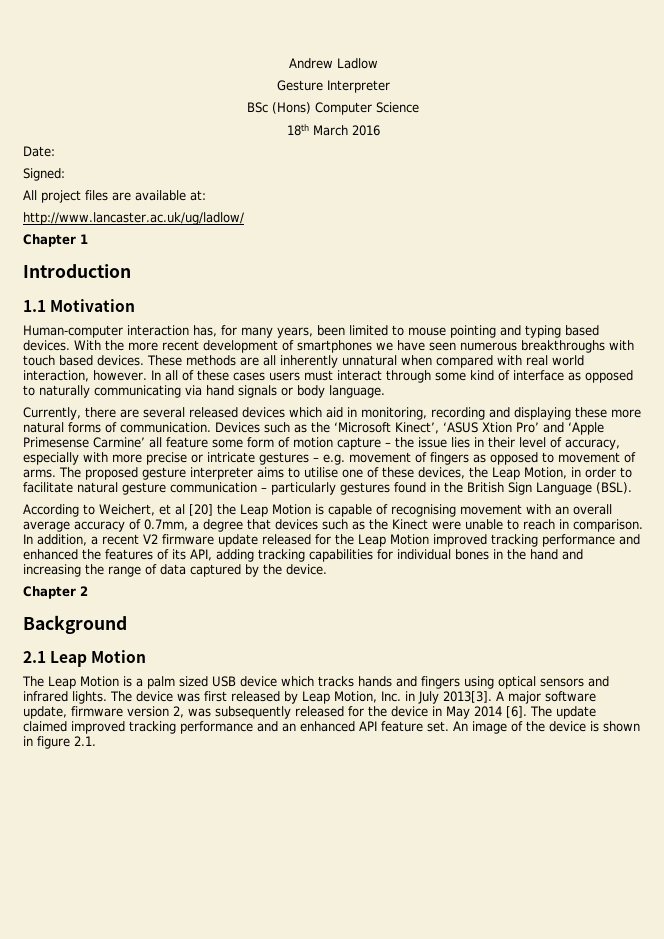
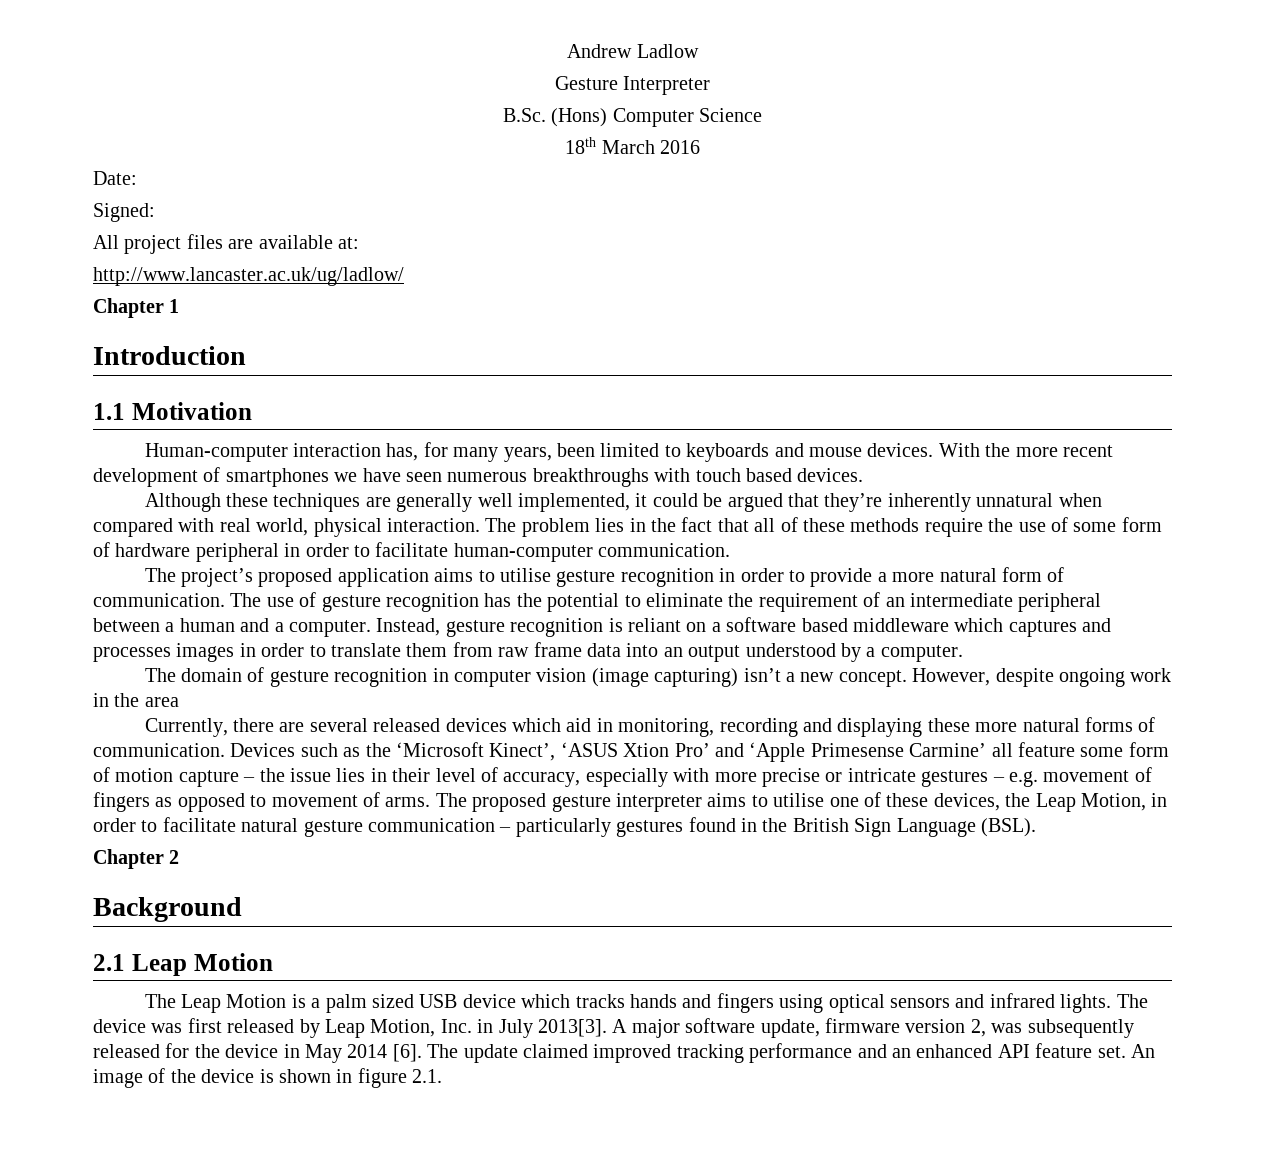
- BSc (Hons) Computer Science
+ B.Sc. (Hons) Computer Science
- Human-computer interaction has, for many years, been limited to mouse pointing and typing based devices.
+ Human-computer interaction has, for many years, been limited to keyboards and mouse devices.
- With the more recent development of smartphones we have seen numerous breakthroughs with touch based devices. These methods are all inherently unnatural when compared with real world interaction, however. In all of these cases users must interact through some kind of interface as opposed to naturally communicating via hand signals or body language.
+ With the more recent development of smartphones we have seen numerous breakthroughs with touch based devices.
+ Although these techniques are generally well implemented, it could be argued that they’re inherently unnatural when compared with real world, physical interaction. The problem lies in the fact that all of these methods require the use of some form of hardware peripheral in order to facilitate human-computer communication.
+ The project’s proposed application aims to utilise gesture recognition in order to provide a more natural form of communication. The use of gesture recognition has the potential to eliminate the requirement of an intermediate peripheral between a human and a computer. Instead, gesture recognition is reliant on a software based middleware which captures and processes images in order to translate them from raw frame data into an output understood by a computer.
+ The domain of gesture recognition in computer vision (image capturing) isn’t a new concept. However, despite ongoing work in the area
- According to Weichert, et al [20] the Leap Motion is capable of recognising movement with an overall average accuracy of 0.7mm, a degree that devices such as the Kinect were unable to reach in comparison. In addition, a recent V2 firmware update released for the Leap Motion improved tracking performance and enhanced the features of its API, adding tracking capabilities for individual bones in the hand and increasing the range of data captured by the device.

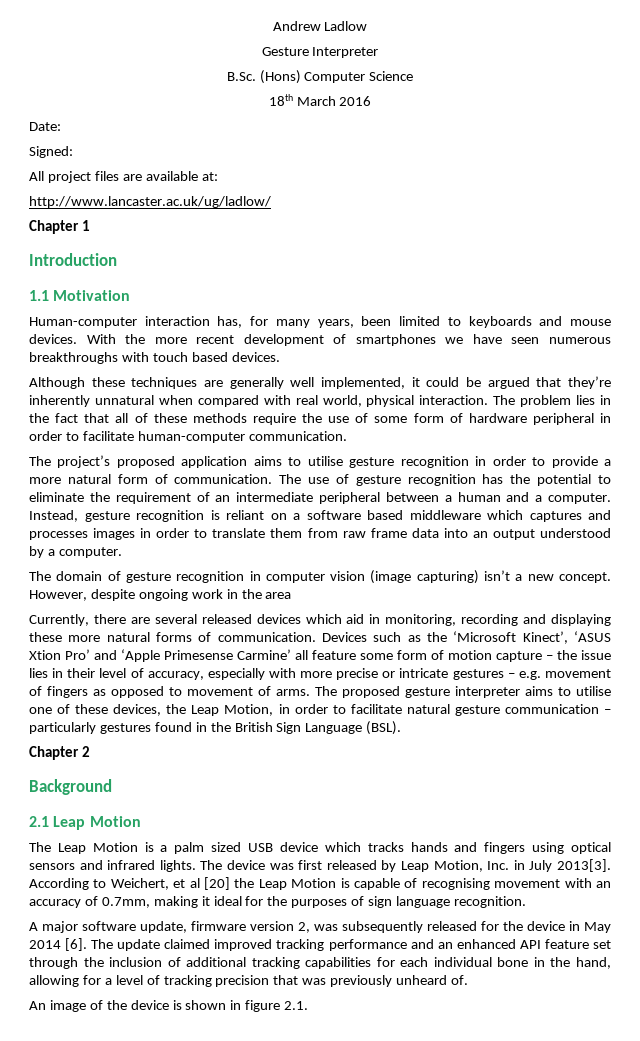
- The device was first released by Leap Motion, Inc. in July 2013[3]. A major software update, firmware version 2, was subsequently released for the device in May 2014 [6].
+ The device was first released by Leap Motion, Inc. in July 2013[3]. According to Weichert, et al [20] the Leap Motion is capable of recognising movement with an accuracy of 0.7mm, making it ideal for the purposes of sign language recognition.
+ A major software update, firmware version 2, was subsequently released for the device in May 2014 [6].
- The update claimed improved tracking performance and an enhanced API feature set. An image of the device is shown in figure 2.1.
+ The update claimed improved tracking performance and an enhanced API feature set through the inclusion of additional tracking capabilities for each individual bone in the hand, allowing for a level of tracking precision that was previously unheard of.
+ An image of the device is shown in figure 2.1.

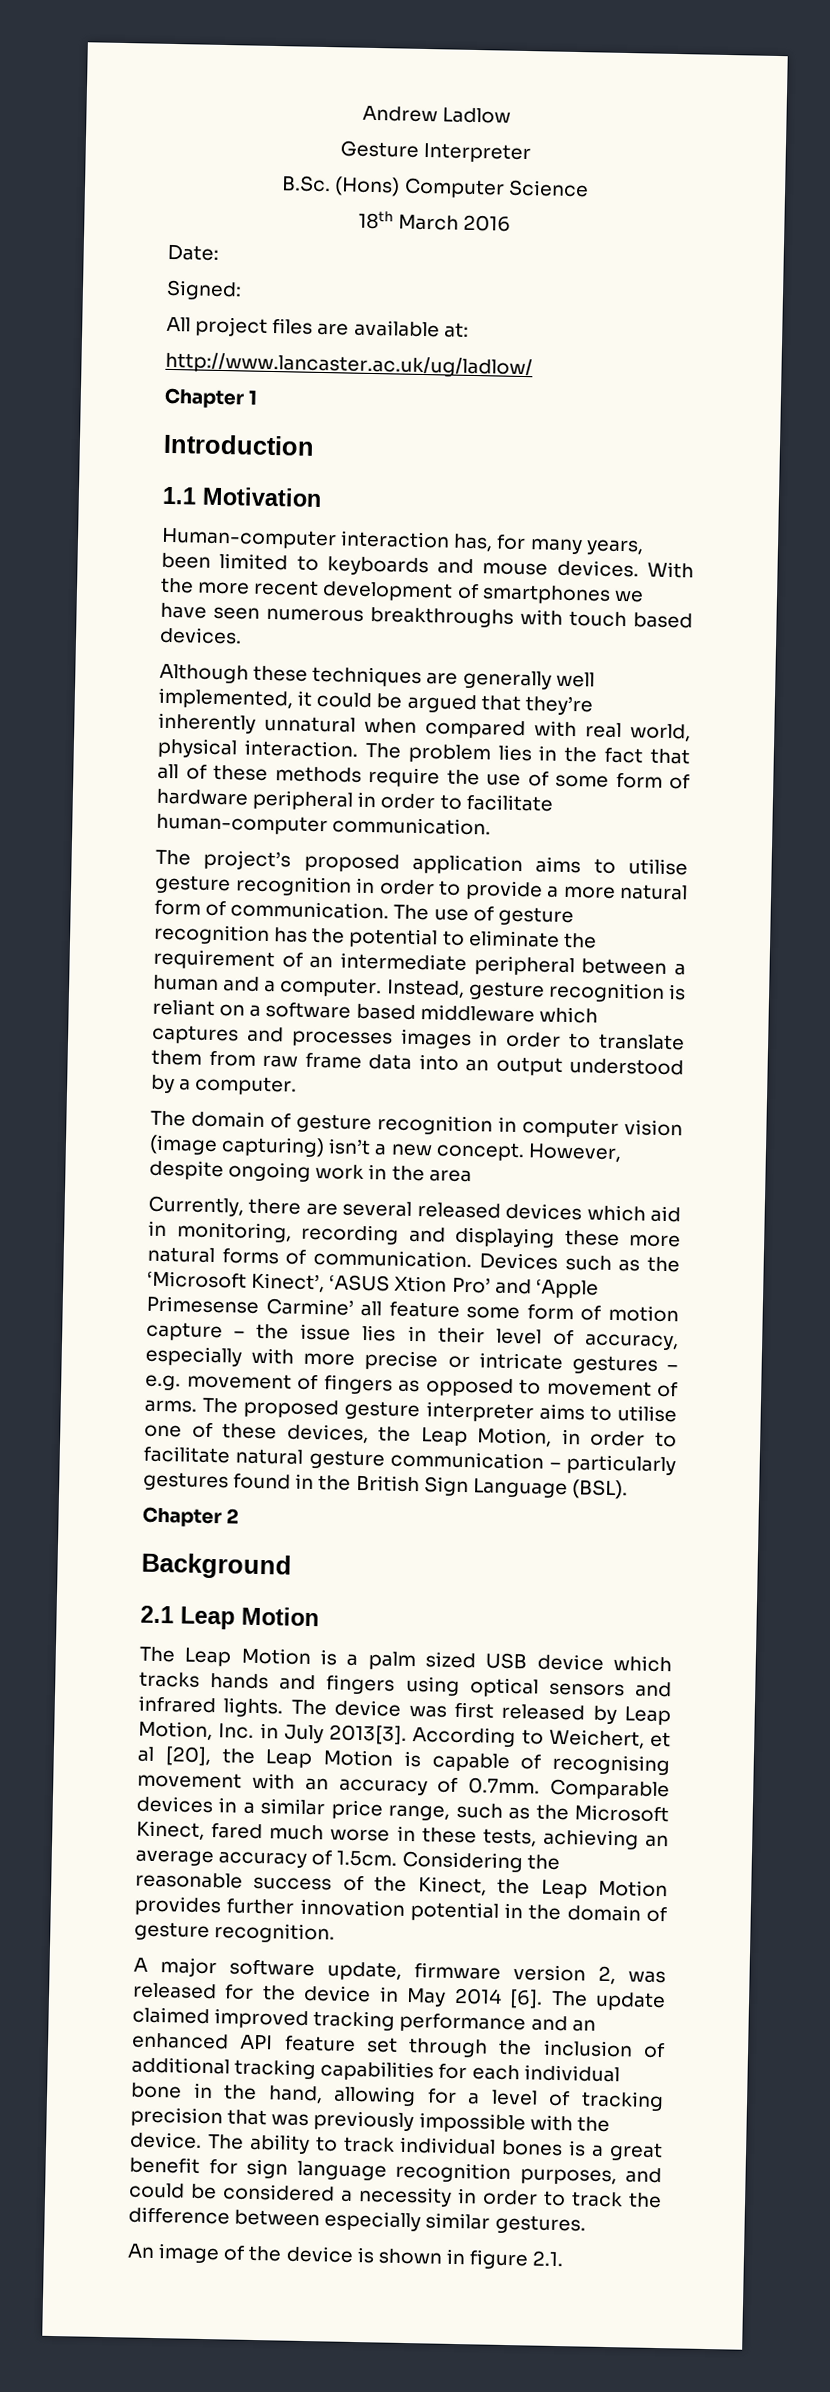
- According to Weichert, et al [20] the Leap Motion is capable of recognising movement with an accuracy of 0.7mm, making it ideal for the purposes of sign language recognition.
+ According to Weichert, et al [20], the Leap Motion is capable of recognising movement with an accuracy of 0.7mm. Comparable devices in a similar price range, such as the Microsoft Kinect, fared much worse in these tests, achieving an average accuracy of 1.5cm. Considering the reasonable success of the Kinect, the Leap Motion provides further innovation potential in the domain of gesture recognition.
- A major software update, firmware version 2, was subsequently released for the device in May 2014 [6].
+ A major software update, firmware version 2, was released for the device in May 2014 [6].
- The update claimed improved tracking performance and an enhanced API feature set through the inclusion of additional tracking capabilities for each individual bone in the hand, allowing for a level of tracking precision that was previously unheard of.
+ The update claimed improved tracking performance and an enhanced API feature set through the inclusion of additional tracking capabilities for each individual bone in the hand, allowing for a level of tracking precision that was previously impossible with the device. The ability to track individual bones is a great benefit for sign language recognition purposes, and could be considered a necessity in order to track the difference between especially similar gestures.

